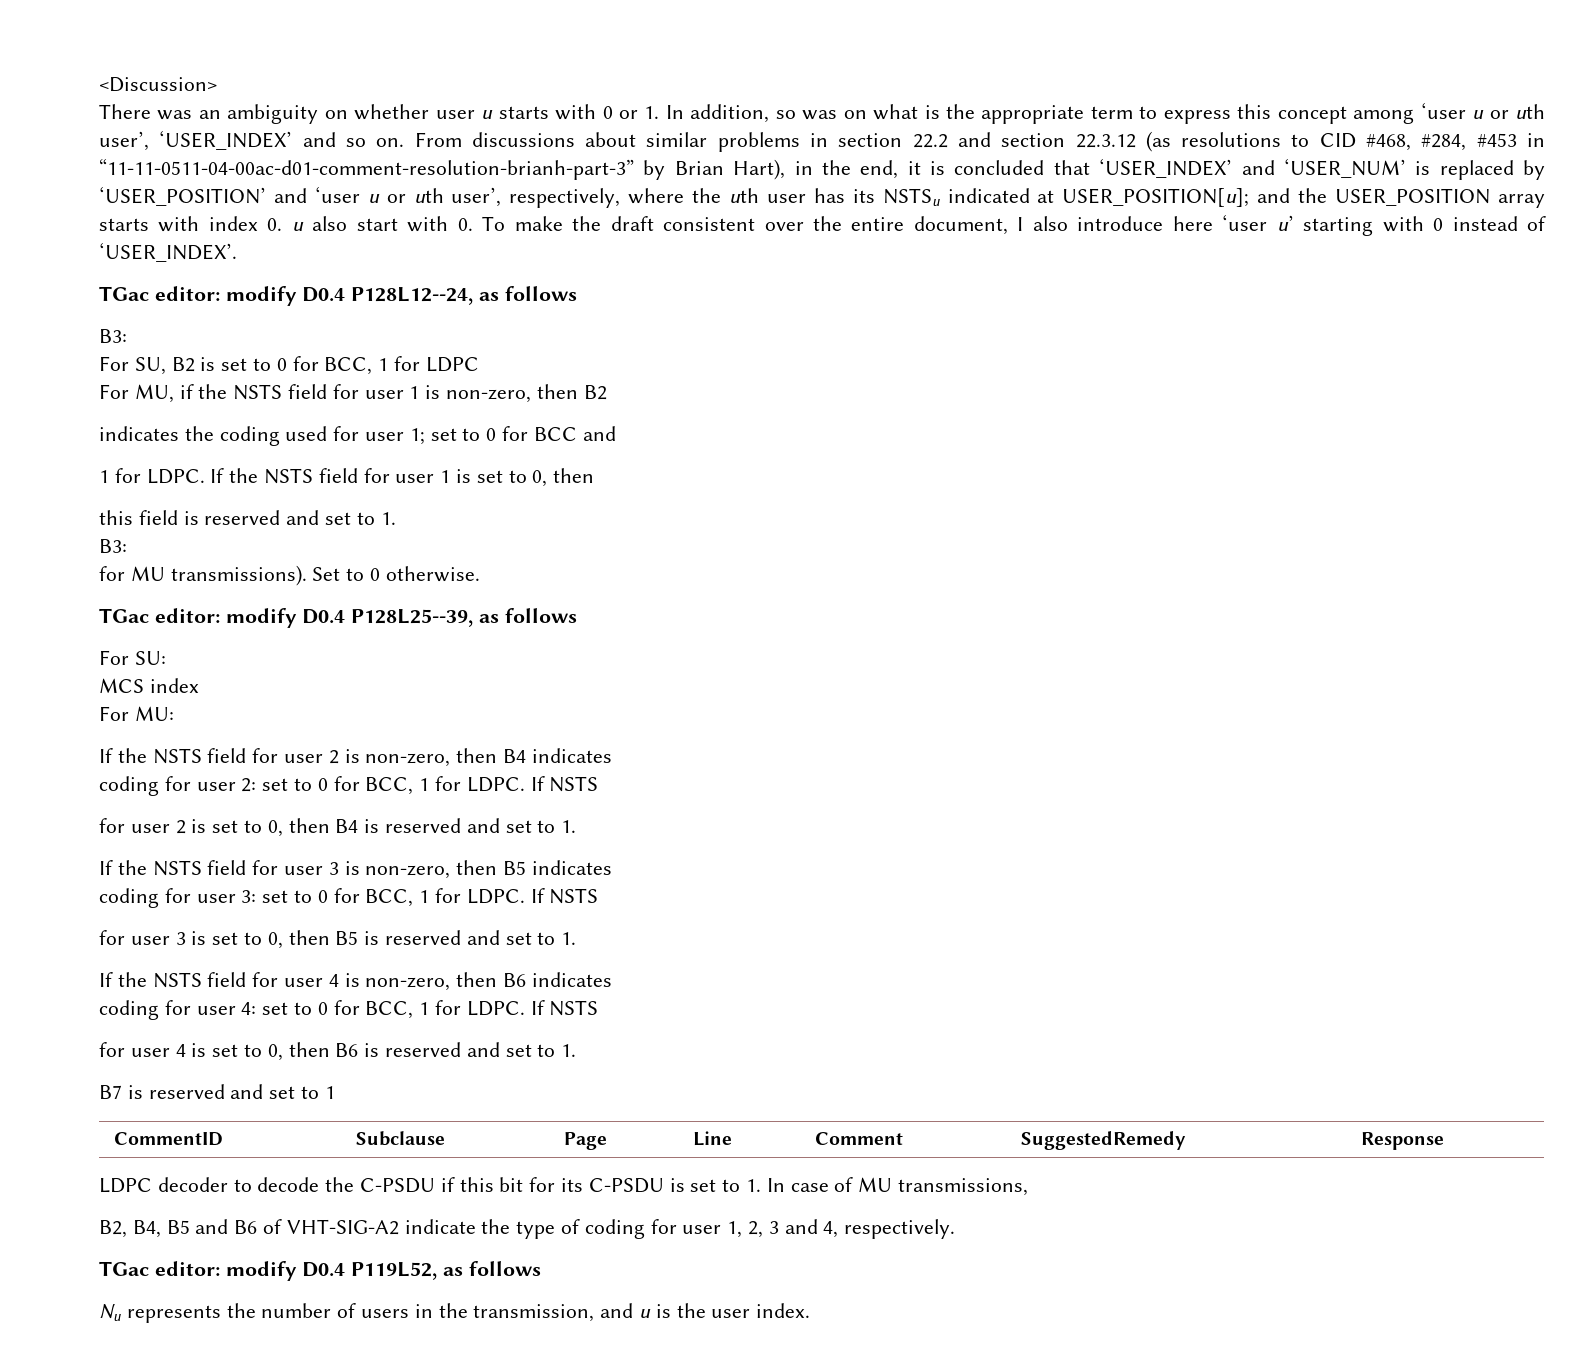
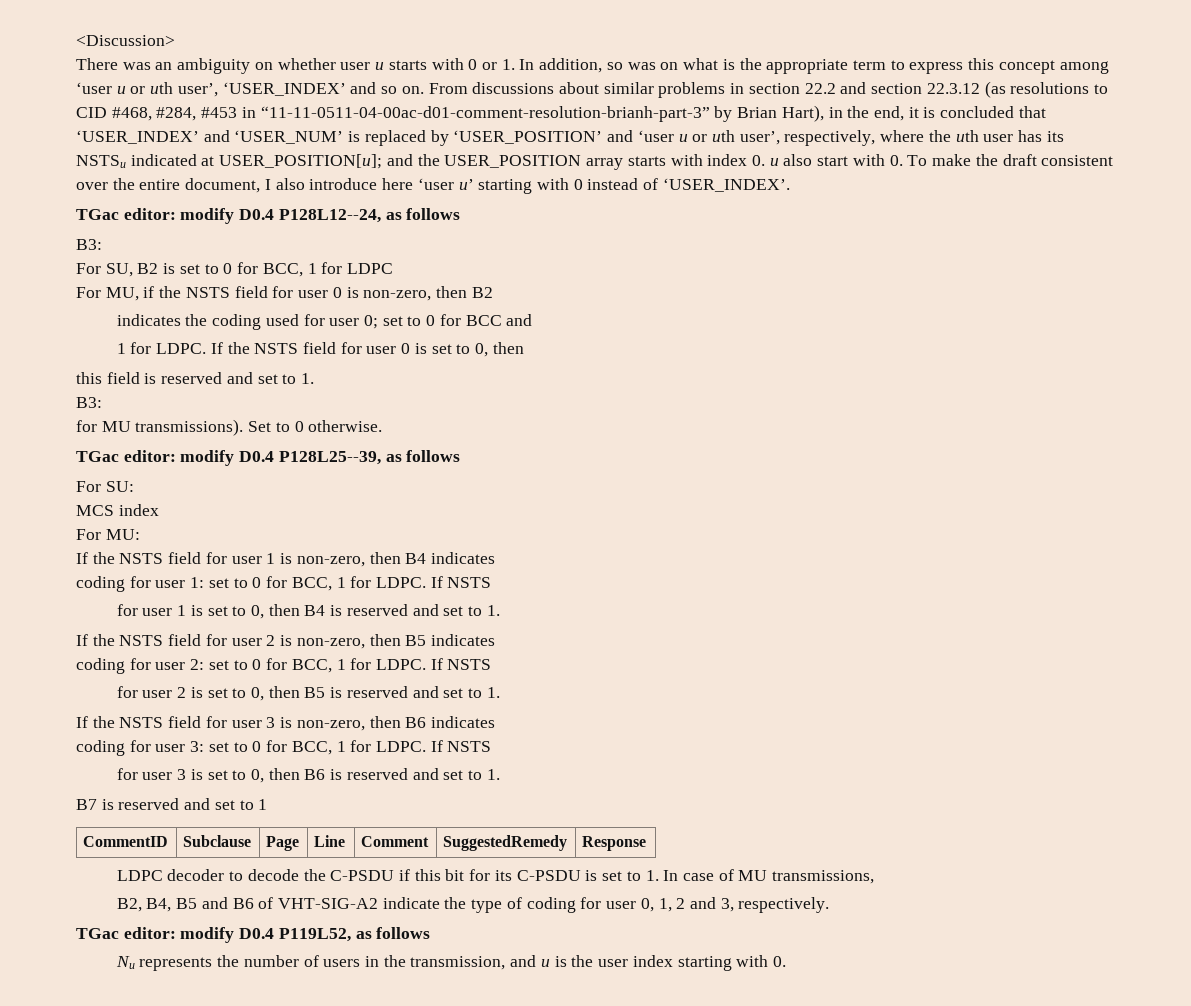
- For MU, if the NSTS field for user 1 is non-zero, then B2
+ For MU, if the NSTS field for user 0 is non-zero, then B2
- indicates the coding used for user 1; set to 0 for BCC and
+ indicates the coding used for user 0; set to 0 for BCC and
- If the NSTS field for user 1 is set to 0, then
+ If the NSTS field for user 0 is set to 0, then
+ If the NSTS field for user 1 is non-zero, then B4 indicates
+ coding for user 1: set to 0 for BCC, 1 for LDPC. If NSTS
+ for user 1 is set to 0, then B4 is reserved and set to 1.
- If the NSTS field for user 2 is non-zero, then B4 indicates
+ If the NSTS field for user 2 is non-zero, then B5 indicates
- for user 2 is set to 0, then B4 is reserved and set to 1.
+ for user 2 is set to 0, then B5 is reserved and set to 1.
- If the NSTS field for user 3 is non-zero, then B5 indicates
+ If the NSTS field for user 3 is non-zero, then B6 indicates
- for user 3 is set to 0, then B5 is reserved and set to 1.
- If the NSTS field for user 4 is non-zero, then B6 indicates
- coding for user 4: set to 0 for BCC, 1 for LDPC. If NSTS
- for user 4 is set to 0, then B6 is reserved and set to 1.
+ for user 3 is set to 0, then B6 is reserved and set to 1.
- B2, B4, B5 and B6 of VHT-SIG-A2 indicate the type of coding for user 1, 2, 3 and 4, respectively.
+ B2, B4, B5 and B6 of VHT-SIG-A2 indicate the type of coding for user 0, 1, 2 and 3, respectively.
- Nu represents the number of users in the transmission, and u is the user index.
+ Nu represents the number of users in the transmission, and u is the user index starting with 0.

